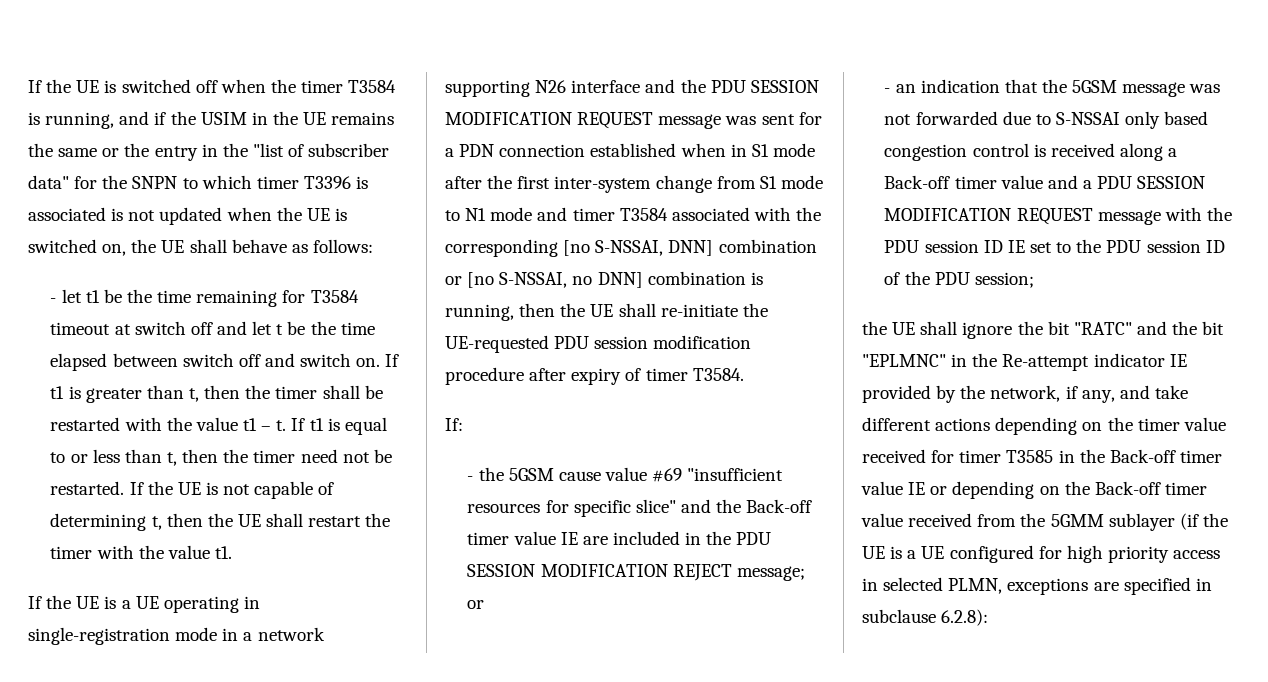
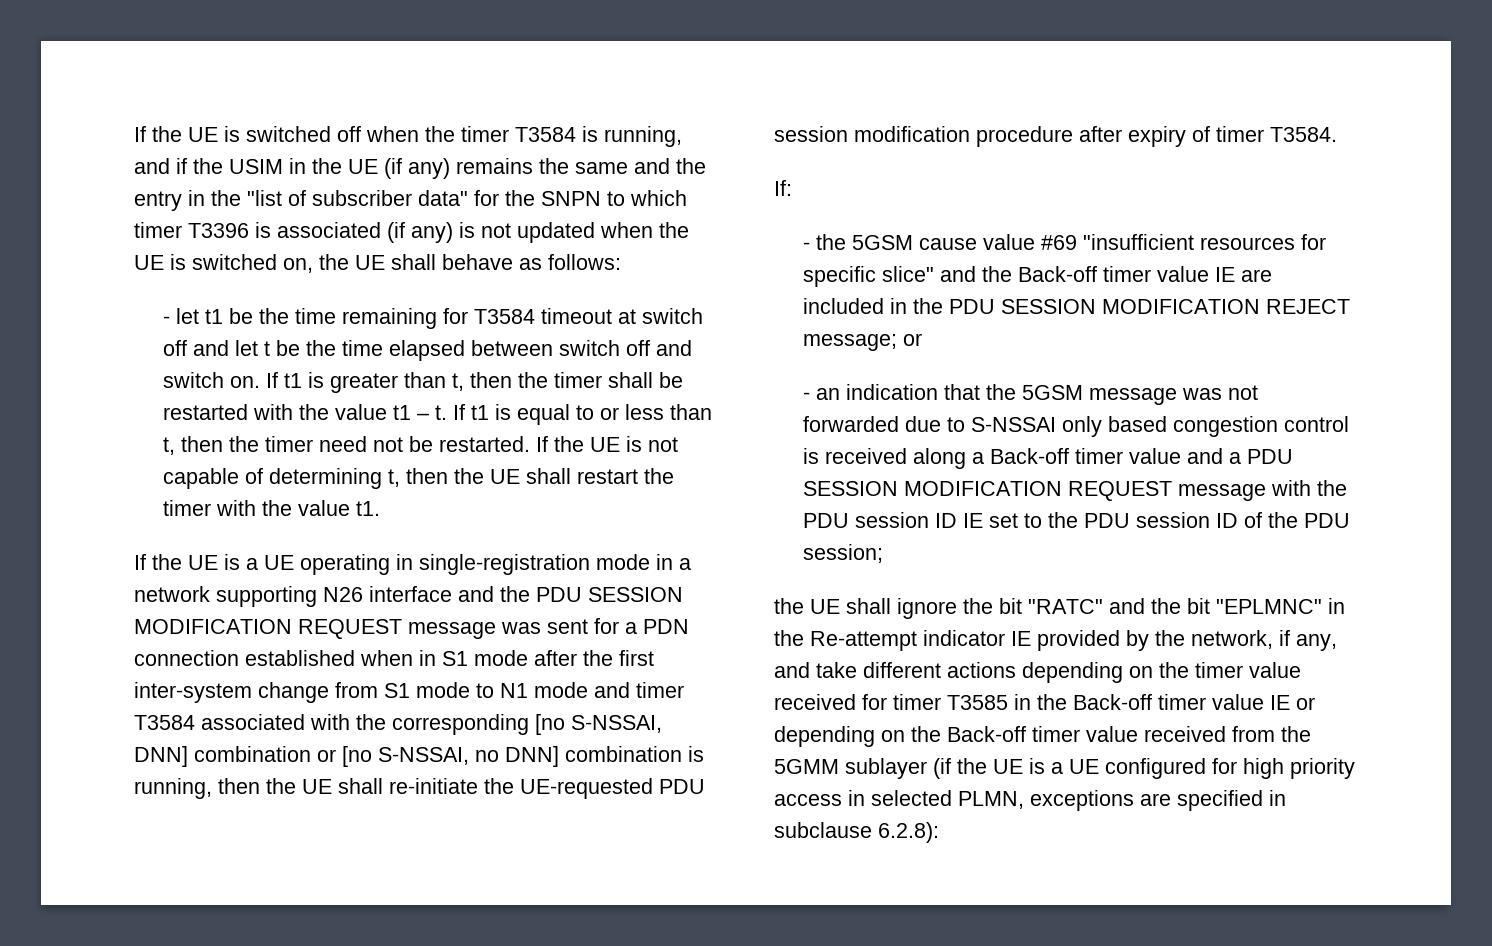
- If the UE is switched off when the timer T3584 is running, and if the USIM in the UE remains the same or the entry in the "list of subscriber data" for the SNPN to which timer T3396 is associated is not updated when the UE is switched on, the UE shall behave as follows:
+ If the UE is switched off when the timer T3584 is running, and if the USIM in the UE (if any) remains the same and the entry in the "list of subscriber data" for the SNPN to which timer T3396 is associated (if any) is not updated when the UE is switched on, the UE shall behave as follows:

